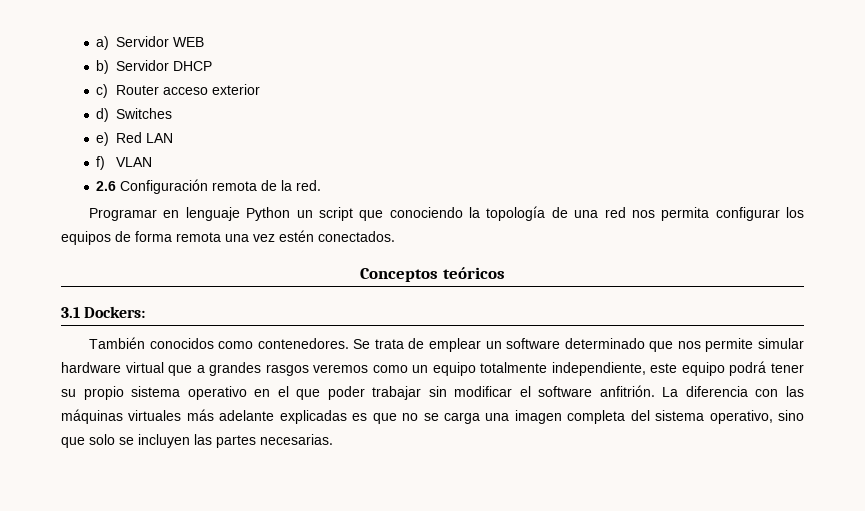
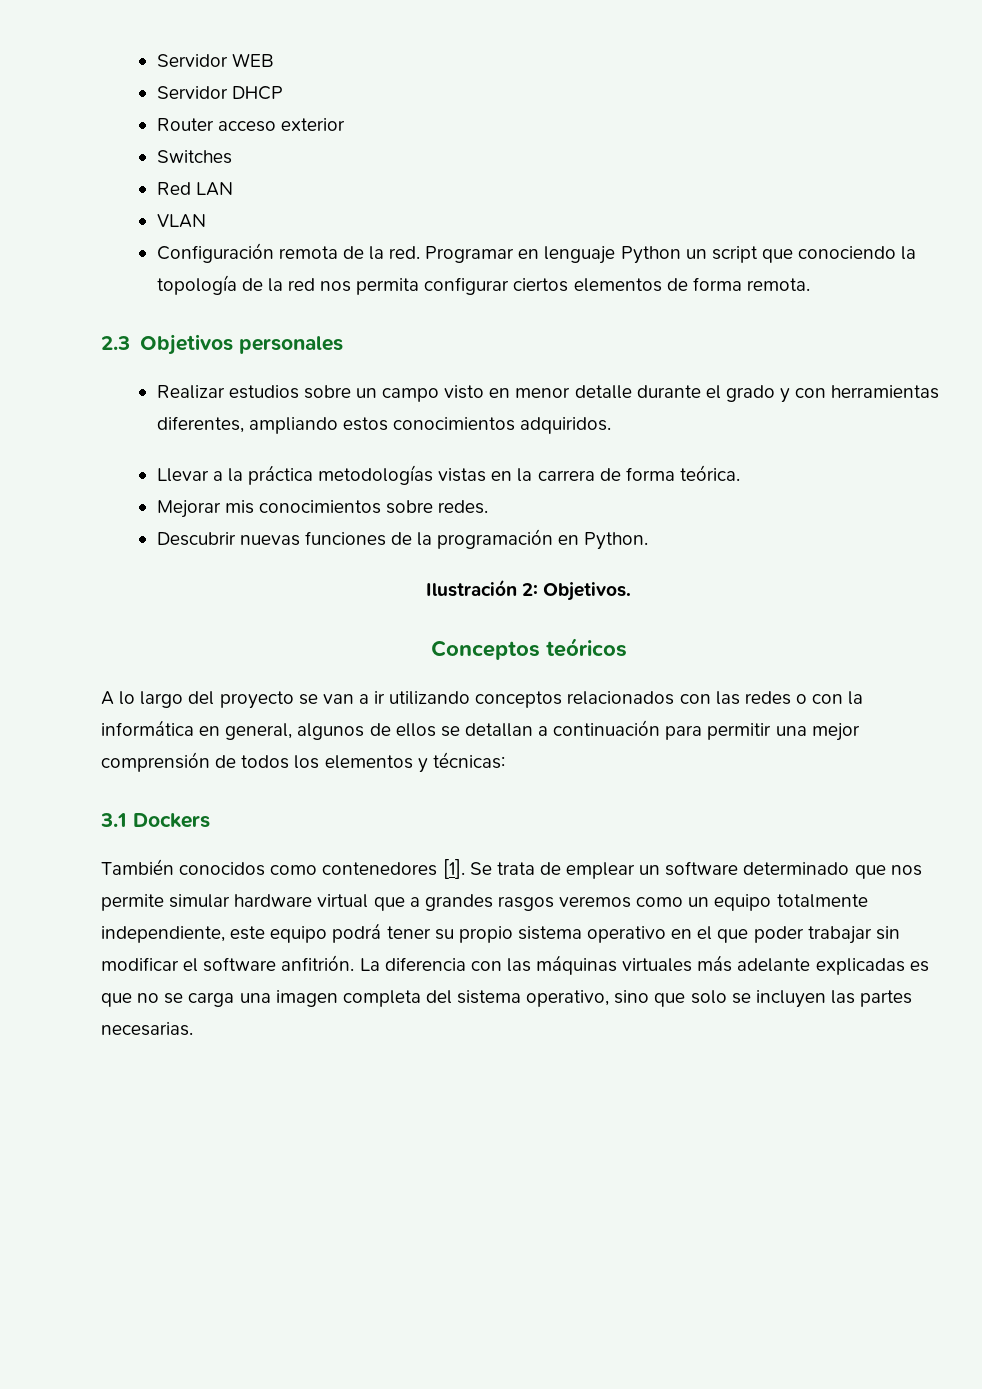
- a) Servidor WEB
+ Servidor WEB
- b) Servidor DHCP
+ Servidor DHCP
- c) Router acceso exterior
+ Router acceso exterior
- d) Switches
+ Switches
- e) Red LAN
+ Red LAN
- f) VLAN
+ VLAN
- 2.6 Configuración remota de la red.
- Programar en lenguaje Python un script que conociendo la topología de una red nos permita configurar los equipos de forma remota una vez estén conectados.
+ Configuración remota de la red. Programar en lenguaje Python un script que conociendo la topología de la red nos permita configurar ciertos elementos de forma remota.
+ 2.3 Objetivos personales
+ Realizar estudios sobre un campo visto en menor detalle durante el grado y con herramientas diferentes, ampliando estos conocimientos adquiridos.
+ Llevar a la práctica metodologías vistas en la carrera de forma teórica.
+ Mejorar mis conocimientos sobre redes.
+ Descubrir nuevas funciones de la programación en Python.
+ Ilustración 2: Objetivos.
  Conceptos teóricos
+ A lo largo del proyecto se van a ir utilizando conceptos relacionados con las redes o con la informática en general, algunos de ellos se detallan a continuación para permitir una mejor comprensión de todos los elementos y técnicas:
- 3.1 Dockers:
+ 3.1 Dockers
- También conocidos como contenedores.
+ También conocidos como contenedores [1].

